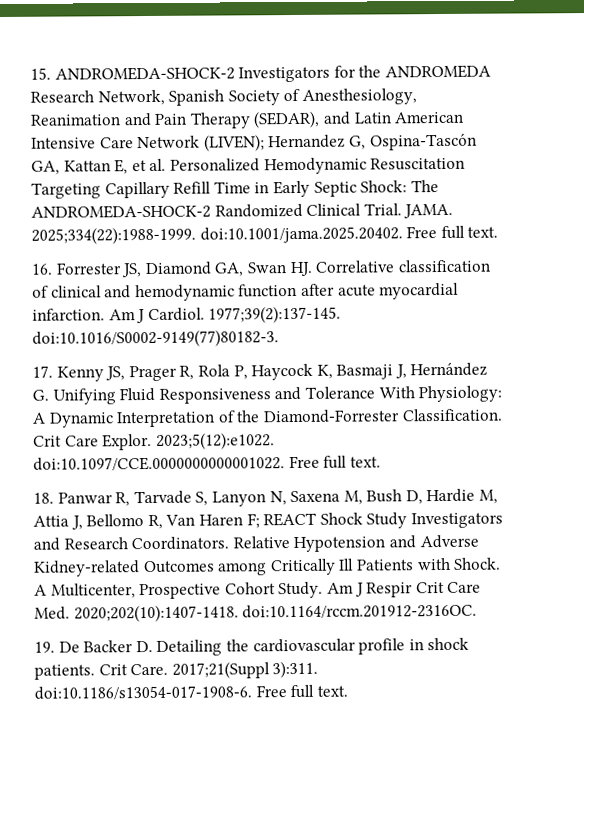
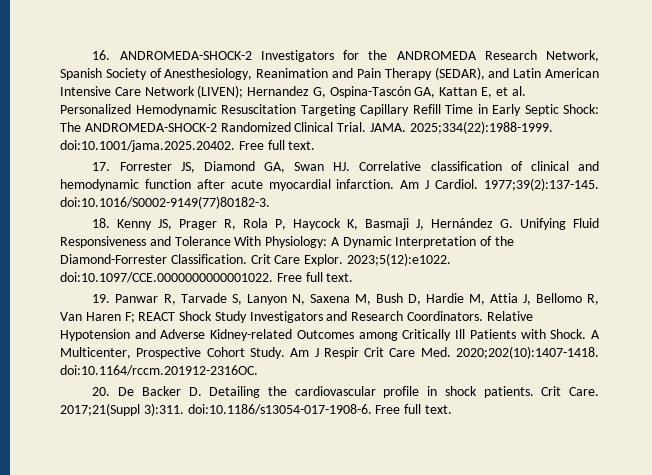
- 15. ANDROMEDA-SHOCK-2 Investigators for the ANDROMEDA Research Network, Spanish Society of Anesthesiology, Reanimation and Pain Therapy (SEDAR), and Latin American Intensive Care Network (LIVEN); Hernandez G, Ospina-Tascón GA, Kattan E, et al. Personalized Hemodynamic Resuscitation Targeting Capillary Refill Time in Early Septic Shock: The ANDROMEDA-SHOCK-2 Randomized Clinical Trial.
+ 16. ANDROMEDA-SHOCK-2 Investigators for the ANDROMEDA Research Network, Spanish Society of Anesthesiology, Reanimation and Pain Therapy (SEDAR), and Latin American Intensive Care Network (LIVEN); Hernandez G, Ospina-Tascón GA, Kattan E, et al. Personalized Hemodynamic Resuscitation Targeting Capillary Refill Time in Early Septic Shock: The ANDROMEDA-SHOCK-2 Randomized Clinical Trial.
- 16. Forrester JS, Diamond GA, Swan HJ. Correlative classification of clinical and hemodynamic function after acute myocardial infarction.
+ 17. Forrester JS, Diamond GA, Swan HJ. Correlative classification of clinical and hemodynamic function after acute myocardial infarction.
- 17. Kenny JS, Prager R, Rola P, Haycock K, Basmaji J, Hernández G. Unifying Fluid Responsiveness and Tolerance With Physiology: A Dynamic Interpretation of the Diamond-Forrester Classification.
+ 18. Kenny JS, Prager R, Rola P, Haycock K, Basmaji J, Hernández G. Unifying Fluid Responsiveness and Tolerance With Physiology: A Dynamic Interpretation of the Diamond-Forrester Classification.
- 18. Panwar R, Tarvade S, Lanyon N, Saxena M, Bush D, Hardie M, Attia J, Bellomo R, Van Haren F; REACT Shock Study Investigators and Research Coordinators.
+ 19. Panwar R, Tarvade S, Lanyon N, Saxena M, Bush D, Hardie M, Attia J, Bellomo R, Van Haren F; REACT Shock Study Investigators and Research Coordinators.
- 19. De Backer D. Detailing the cardiovascular profile in shock patients.
+ 20. De Backer D. Detailing the cardiovascular profile in shock patients.

